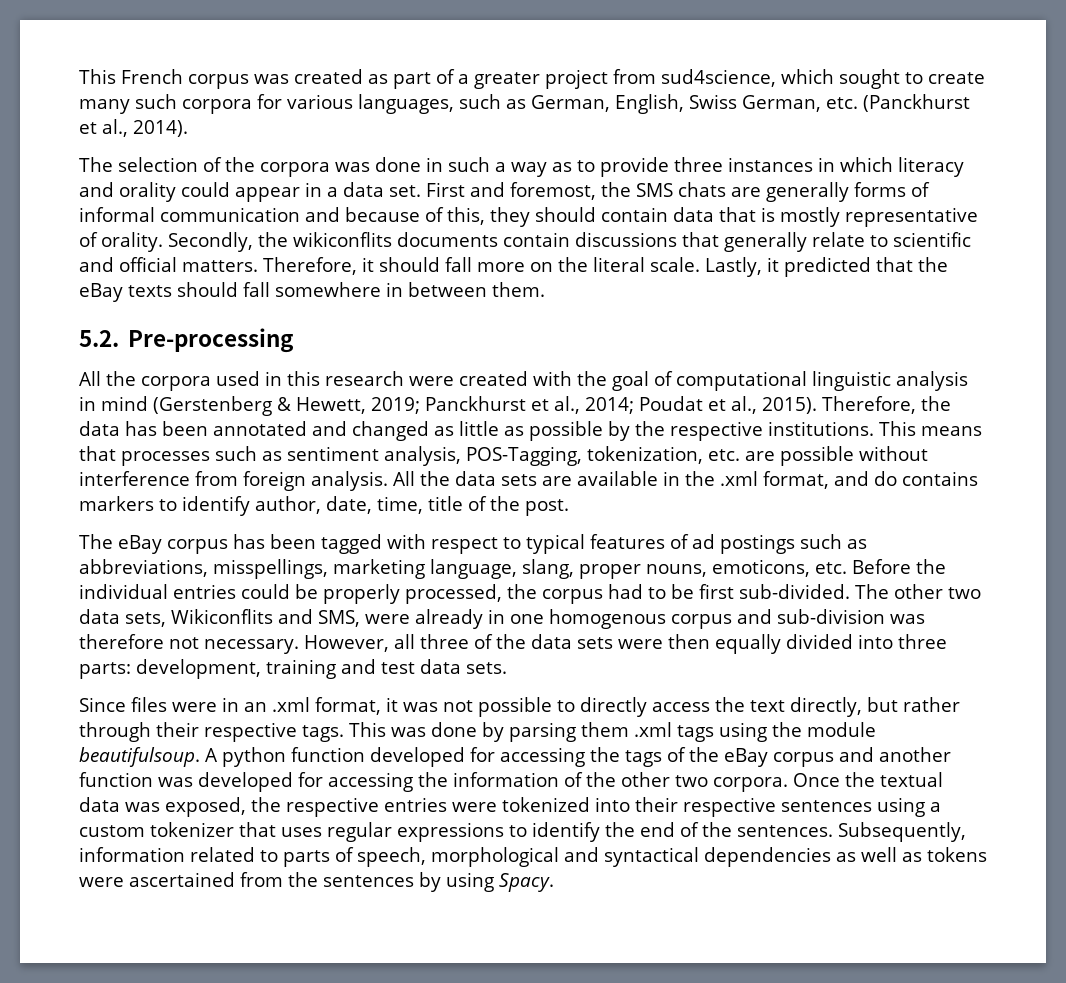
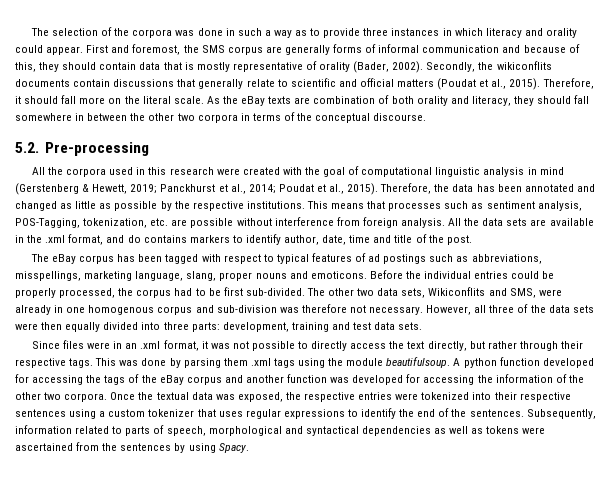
- This French corpus was created as part of a greater project from sud4science, which sought to create many such corpora for various languages, such as German, English, Swiss German, etc. (Panckhurst et al., 2014).
- The selection of the corpora was done in such a way as to provide three instances in which literacy and orality could appear in a data set.
+ The selection of the corpora was done in such a way as to provide three instances in which literacy and orality could appear.
- First and foremost, the SMS chats are generally forms of informal communication and because of this, they should contain data that is mostly representative of orality.
+ First and foremost, the SMS corpus are generally forms of informal communication and because of this, they should contain data that is mostly representative of orality (Bader, 2002).
- Secondly, the wikiconflits documents contain discussions that generally relate to scientific and official matters.
+ Secondly, the wikiconflits documents contain discussions that generally relate to scientific and official matters (Poudat et al., 2015).
- Lastly, it predicted that the eBay texts should fall somewhere in between them.
+ As the eBay texts are combination of both orality and literacy, they should fall somewhere in between the other two corpora in terms of the conceptual discourse.
- All the data sets are available in the .xml format, and do contains markers to identify author, date, time, title of the post.
+ All the data sets are available in the .xml format, and do contains markers to identify author, date, time and title of the post.
- The eBay corpus has been tagged with respect to typical features of ad postings such as abbreviations, misspellings, marketing language, slang, proper nouns, emoticons, etc. Before the individual entries could be properly processed, the corpus had to be first sub-divided.
+ The eBay corpus has been tagged with respect to typical features of ad postings such as abbreviations, misspellings, marketing language, slang, proper nouns and emoticons. Before the individual entries could be properly processed, the corpus had to be first sub-divided.

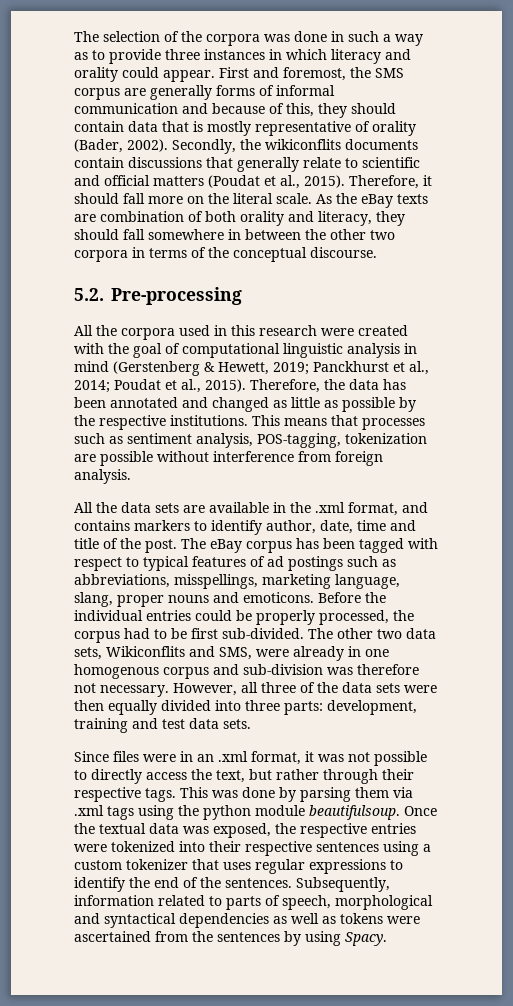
- This means that processes such as sentiment analysis, POS-Tagging, tokenization, etc. are possible without interference from foreign analysis. All the data sets are available in the .xml format, and do contains markers to identify author, date, time and title of the post.
- The eBay corpus has been tagged with respect to typical features of ad postings such as abbreviations, misspellings, marketing language, slang, proper nouns and emoticons.
+ This means that processes such as sentiment analysis, POS-tagging, tokenization are possible without interference from foreign analysis.
+ All the data sets are available in the .xml format, and contains markers to identify author, date, time and title of the post. The eBay corpus has been tagged with respect to typical features of ad postings such as abbreviations, misspellings, marketing language, slang, proper nouns and emoticons.
- Since files were in an .xml format, it was not possible to directly access the text directly, but rather through their respective tags.
+ Since files were in an .xml format, it was not possible to directly access the text, but rather through their respective tags.
- This was done by parsing them .xml tags using the module beautifulsoup.
+ This was done by parsing them via .xml tags using the python module beautifulsoup.
- A python function developed for accessing the tags of the eBay corpus and another function was developed for accessing the information of the other two corpora.

